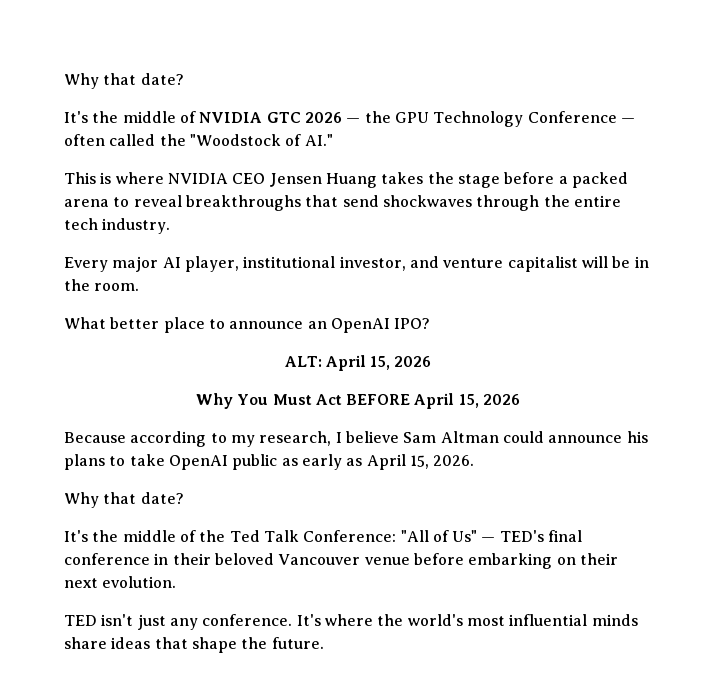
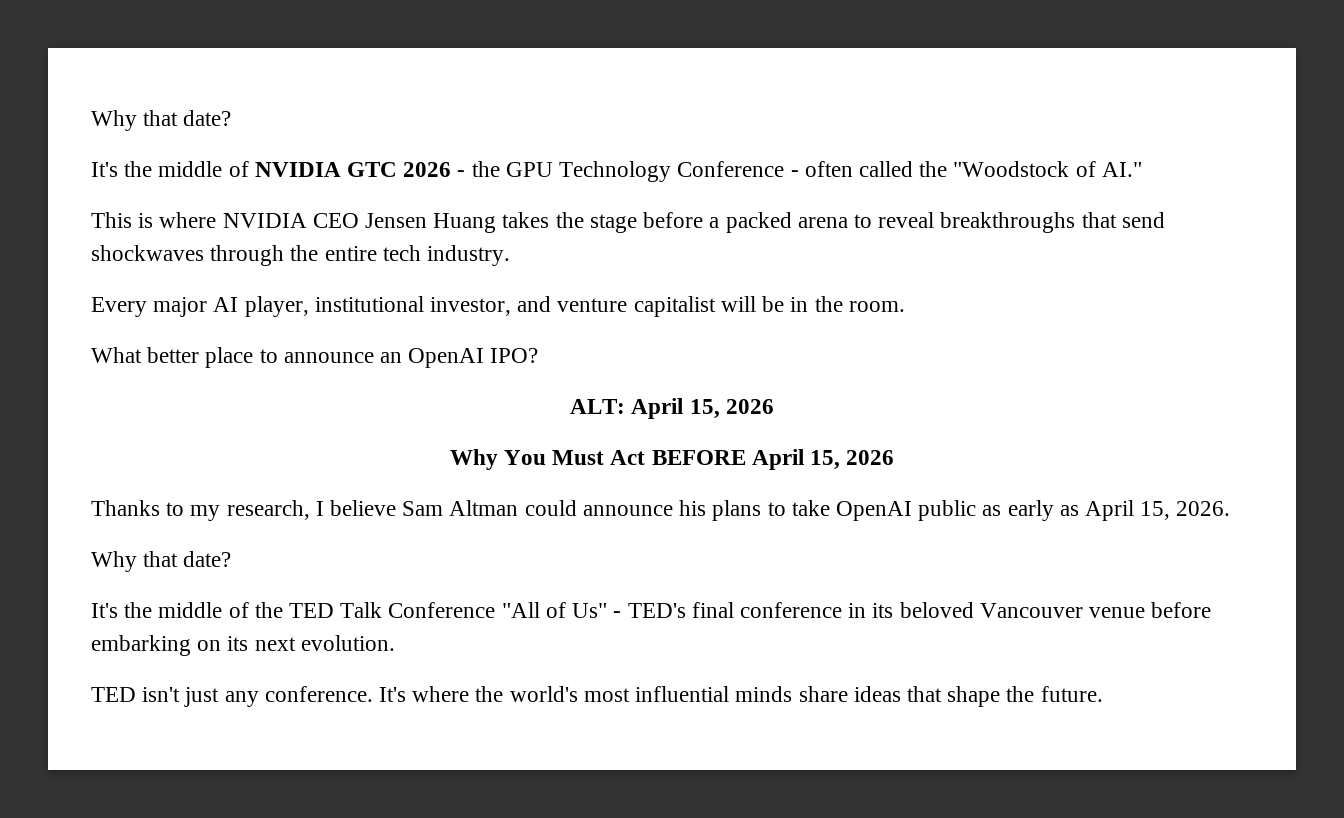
- It's the middle of NVIDIA GTC 2026 — the GPU Technology Conference — often called the "Woodstock of AI."
+ It's the middle of NVIDIA GTC 2026 - the GPU Technology Conference - often called the "Woodstock of AI."
- Because according to my research, I believe Sam Altman could announce his plans to take OpenAI public as early as April 15, 2026.
+ Thanks to my research, I believe Sam Altman could announce his plans to take OpenAI public as early as April 15, 2026.
- It's the middle of the Ted Talk Conference: "All of Us" — TED's final conference in their beloved Vancouver venue before embarking on their next evolution.
+ It's the middle of the TED Talk Conference "All of Us" - TED's final conference in its beloved Vancouver venue before embarking on its next evolution.

